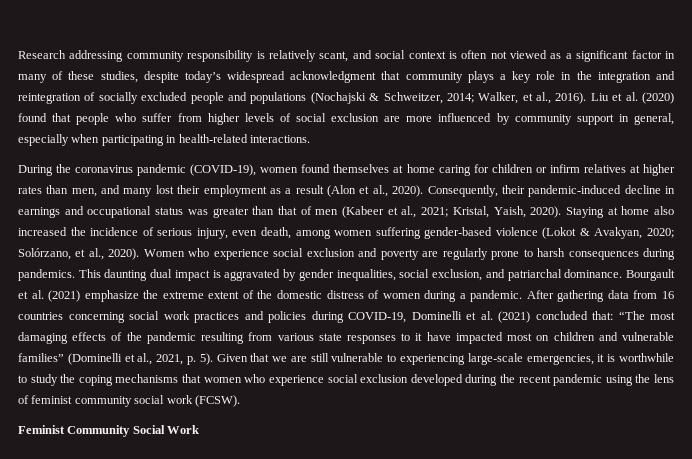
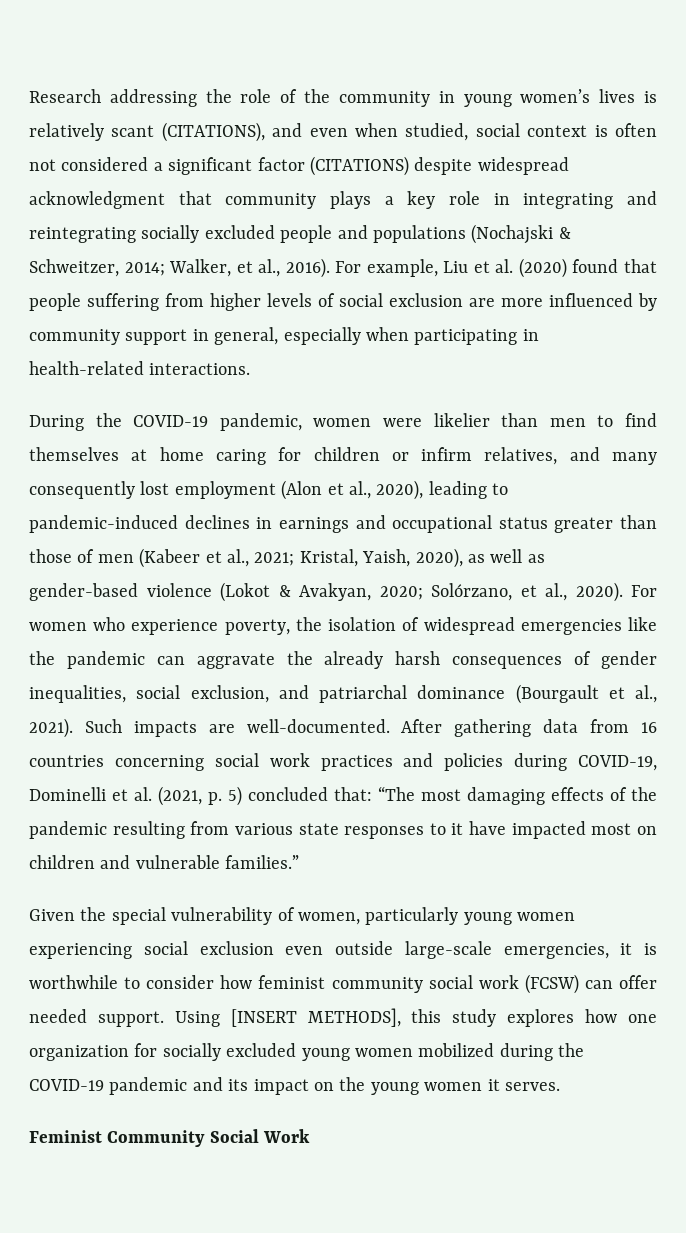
- Research addressing community responsibility is relatively scant, and social context is often not viewed as a significant factor in many of these studies, despite today’s widespread acknowledgment that community plays a key role in the integration and reintegration of socially excluded people and populations (Nochajski & Schweitzer, 2014; Walker, et al., 2016).
+ Research addressing the role of the community in young women’s lives is relatively scant (CITATIONS), and even when studied, social context is often not considered a significant factor (CITATIONS) despite widespread acknowledgment that community plays a key role in integrating and reintegrating socially excluded people and populations (Nochajski & Schweitzer, 2014; Walker, et al., 2016).
- Liu et al. (2020) found that people who suffer from higher levels of social exclusion are more influenced by community support in general, especially when participating in health-related interactions.
+ For example, Liu et al. (2020) found that people suffering from higher levels of social exclusion are more influenced by community support in general, especially when participating in health-related interactions.
- During the coronavirus pandemic (COVID-19), women found themselves at home caring for children or infirm relatives at higher rates than men, and many lost their employment as a result (Alon et al., 2020). Consequently, their pandemic-induced decline in earnings and occupational status was greater than that of men (Kabeer et al., 2021; Kristal, Yaish, 2020). Staying at home also increased the incidence of serious injury, even death, among women suffering gender-based violence (Lokot & Avakyan, 2020; Solórzano, et al., 2020).
+ During the COVID-19 pandemic, women were likelier than men to find themselves at home caring for children or infirm relatives, and many consequently lost employment (Alon et al., 2020), leading to pandemic-induced declines in earnings and occupational status greater than those of men (Kabeer et al., 2021; Kristal, Yaish, 2020), as well as gender-based violence (Lokot & Avakyan, 2020; Solórzano, et al., 2020).
- Women who experience social exclusion and poverty are regularly prone to harsh consequences during pandemics. This daunting dual impact is aggravated by gender inequalities, social exclusion, and patriarchal dominance. Bourgault et al. (2021) emphasize the extreme extent of the domestic distress of women during a pandemic.
+ For women who experience poverty, the isolation of widespread emergencies like the pandemic can aggravate the already harsh consequences of gender inequalities, social exclusion, and patriarchal dominance (Bourgault et al., 2021). Such impacts are well-documented.
- After gathering data from 16 countries concerning social work practices and policies during COVID-19, Dominelli et al. (2021) concluded that: “The most damaging effects of the pandemic resulting from various state responses to it have impacted most on children and vulnerable families” (Dominelli et al., 2021, p. 5). Given that we are still vulnerable to experiencing large-scale emergencies, it is worthwhile to study the coping mechanisms that women who experience social exclusion developed during the recent pandemic using the lens of feminist community social work (FCSW).
+ After gathering data from 16 countries concerning social work practices and policies during COVID-19, Dominelli et al. (2021, p. 5) concluded that: “The most damaging effects of the pandemic resulting from various state responses to it have impacted most on children and vulnerable families.”
+ Given the special vulnerability of women, particularly young women experiencing social exclusion even outside large-scale emergencies, it is worthwhile to consider how feminist community social work (FCSW) can offer needed support. Using [INSERT METHODS], this study explores how one organization for socially excluded young women mobilized during the COVID-19 pandemic and its impact on the young women it serves.

